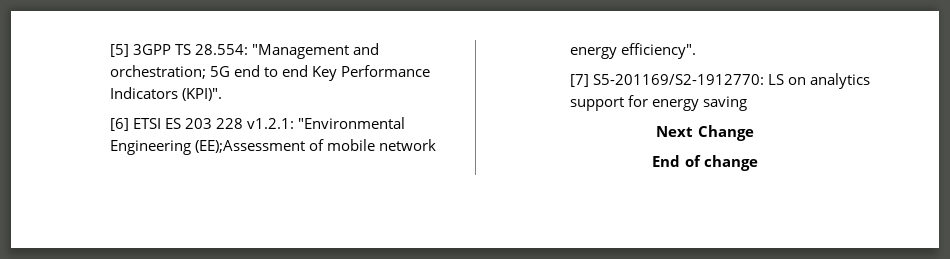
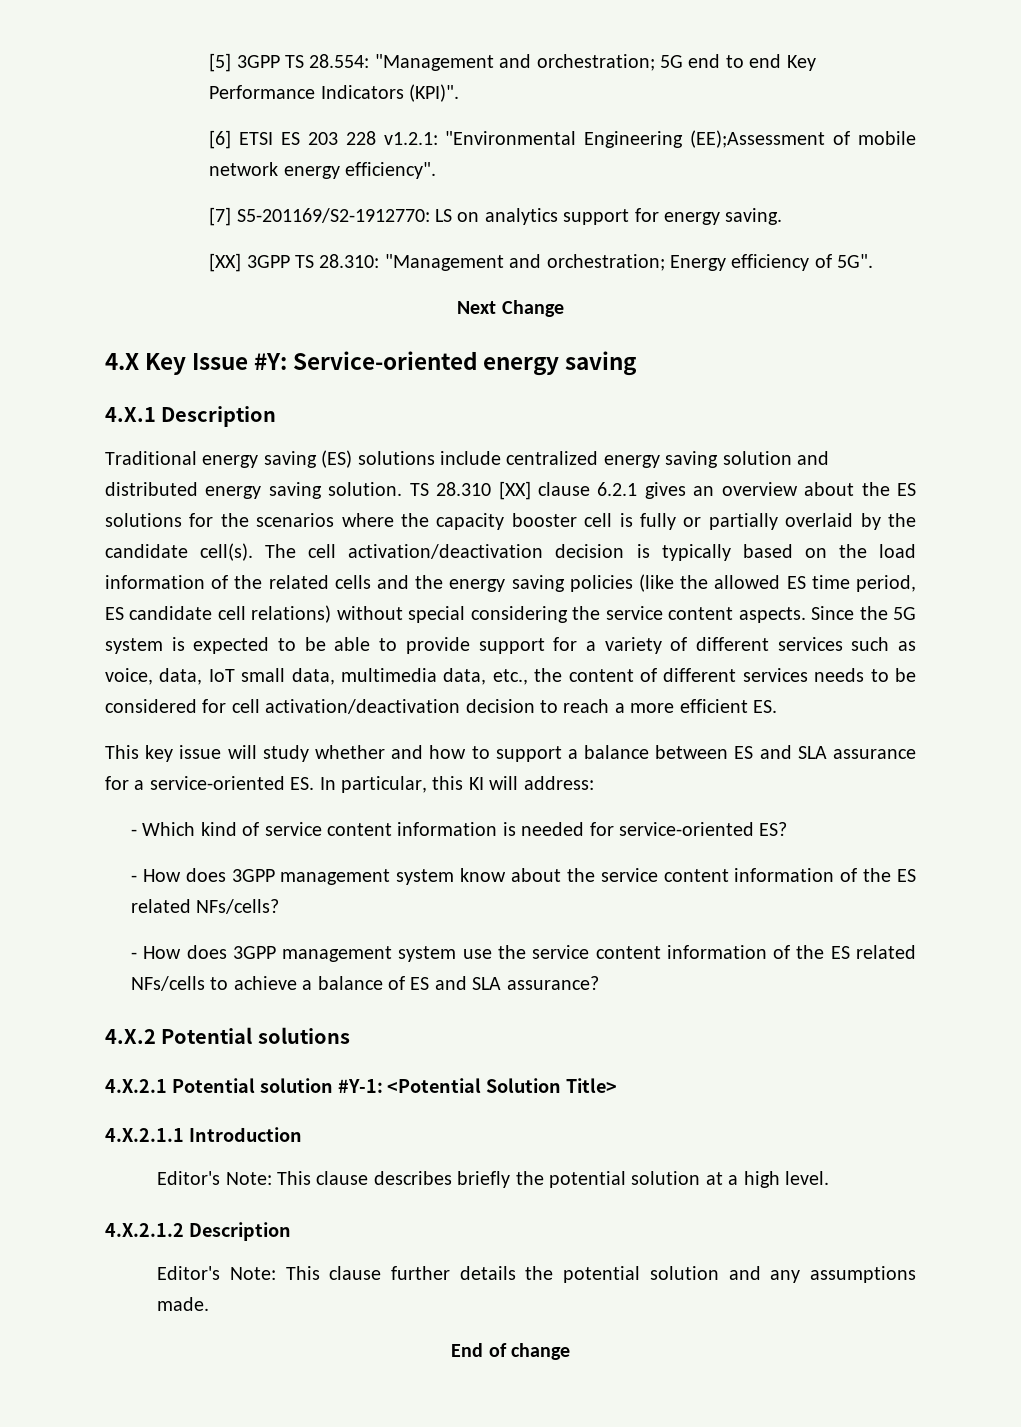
- [7] S5-201169/S2-1912770: LS on analytics support for energy saving
+ [7] S5-201169/S2-1912770: LS on analytics support for energy saving.
+ [XX] 3GPP TS 28.310: "Management and orchestration; Energy efficiency of 5G".
  Next Change
+ 4.X Key Issue #Y: Service-oriented energy saving
+ 4.X.1 Description
+ Traditional energy saving (ES) solutions include centralized energy saving solution and distributed energy saving solution. TS 28.310 [XX] clause 6.2.1 gives an overview about the ES solutions for the scenarios where the capacity booster cell is fully or partially overlaid by the candidate cell(s). The cell activation/deactivation decision is typically based on the load information of the related cells and the energy saving policies (like the allowed ES time period, ES candidate cell relations) without special considering the service content aspects. Since the 5G system is expected to be able to provide support for a variety of different services such as voice, data, IoT small data, multimedia data, etc., the content of different services needs to be considered for cell activation/deactivation decision to reach a more efficient ES.
+ This key issue will study whether and how to support a balance between ES and SLA assurance for a service-oriented ES. In particular, this KI will address:
+ - Which kind of service content information is needed for service-oriented ES?
+ - How does 3GPP management system know about the service content information of the ES related NFs/cells?
+ - How does 3GPP management system use the service content information of the ES related NFs/cells to achieve a balance of ES and SLA assurance?
+ 4.X.2 Potential solutions
+ 4.X.2.1 Potential solution #Y-1: <Potential Solution Title>
+ 4.X.2.1.1 Introduction
+ Editor's Note: This clause describes briefly the potential solution at a high level.
+ 4.X.2.1.2 Description
+ Editor's Note: This clause further details the potential solution and any assumptions made.

